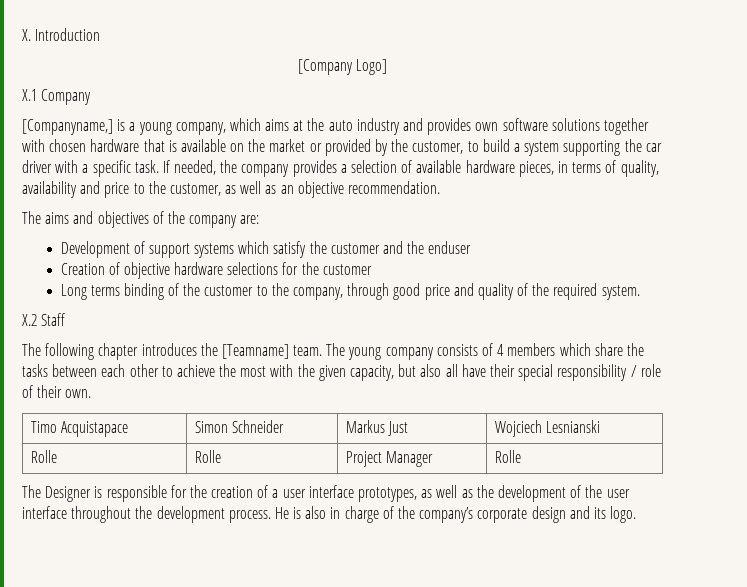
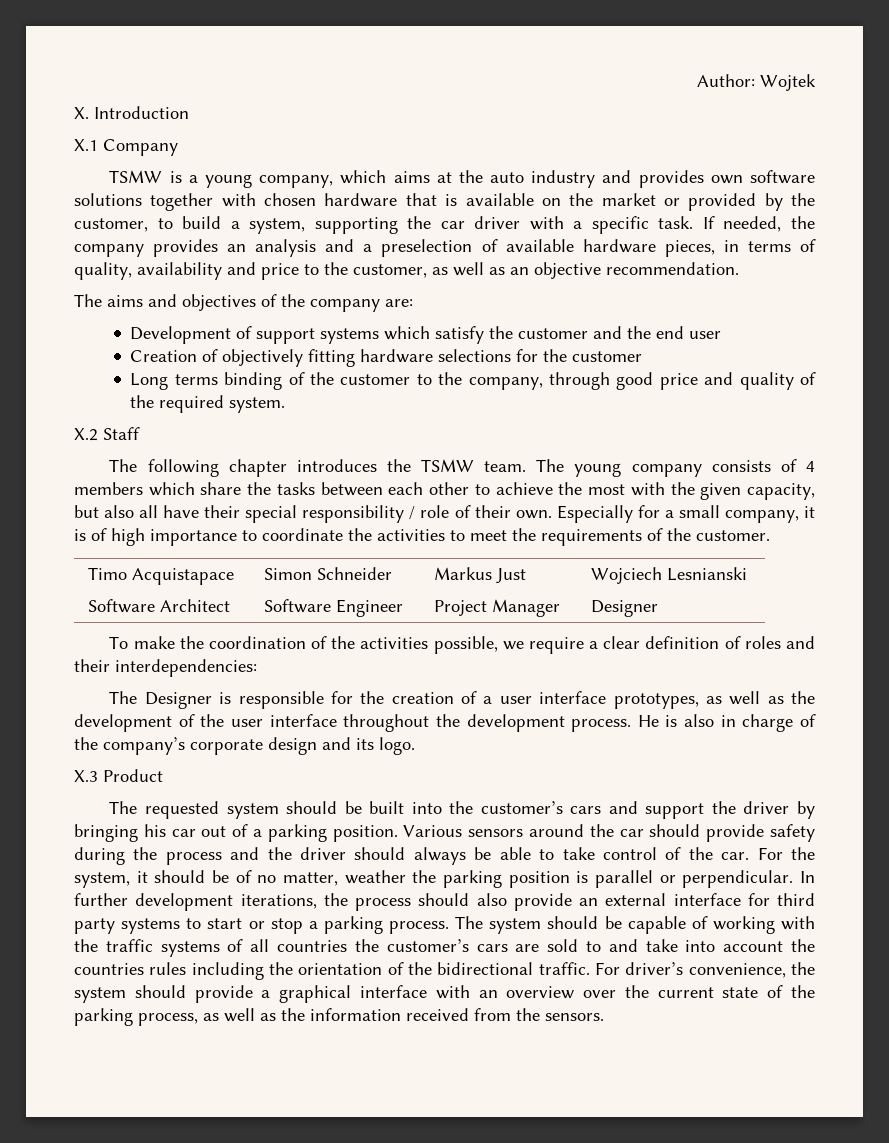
+ Author: Wojtek
- [Company Logo]
- [Companyname,] is a young company, which aims at the auto industry and provides own software solutions together with chosen hardware that is available on the market or provided by the customer, to build a system supporting the car driver with a specific task.
+ TSMW is a young company, which aims at the auto industry and provides own software solutions together with chosen hardware that is available on the market or provided by the customer, to build a system, supporting the car driver with a specific task.
- If needed, the company provides a selection of available hardware pieces, in terms of quality, availability and price to the customer, as well as an objective recommendation.
+ If needed, the company provides an analysis and a preselection of available hardware pieces, in terms of quality, availability and price to the customer, as well as an objective recommendation.
- Development of support systems which satisfy the customer and the enduser
+ Development of support systems which satisfy the customer and the end user
- Creation of objective hardware selections for the customer
+ Creation of objectively fitting hardware selections for the customer
- The following chapter introduces the [Teamname] team.
+ The following chapter introduces the TSMW team.
+ Especially for a small company, it is of high importance to coordinate the activities to meet the requirements of the customer.
- Rolle | Rolle | Project Manager | Rolle
+ Software Architect | Software Engineer | Project Manager | Designer
+ To make the coordination of the activities possible, we require a clear definition of roles and their interdependencies:
+ X.3 Product
+ The requested system should be built into the customer’s cars and support the driver by bringing his car out of a parking position. Various sensors around the car should provide safety during the process and the driver should always be able to take control of the car. For the system, it should be of no matter, weather the parking position is parallel or perpendicular. In further development iterations, the process should also provide an external interface for third party systems to start or stop a parking process. The system should be capable of working with the traffic systems of all countries the customer’s cars are sold to and take into account the countries rules including the orientation of the bidirectional traffic. For driver’s convenience, the system should provide a graphical interface with an overview over the current state of the parking process, as well as the information received from the sensors.

